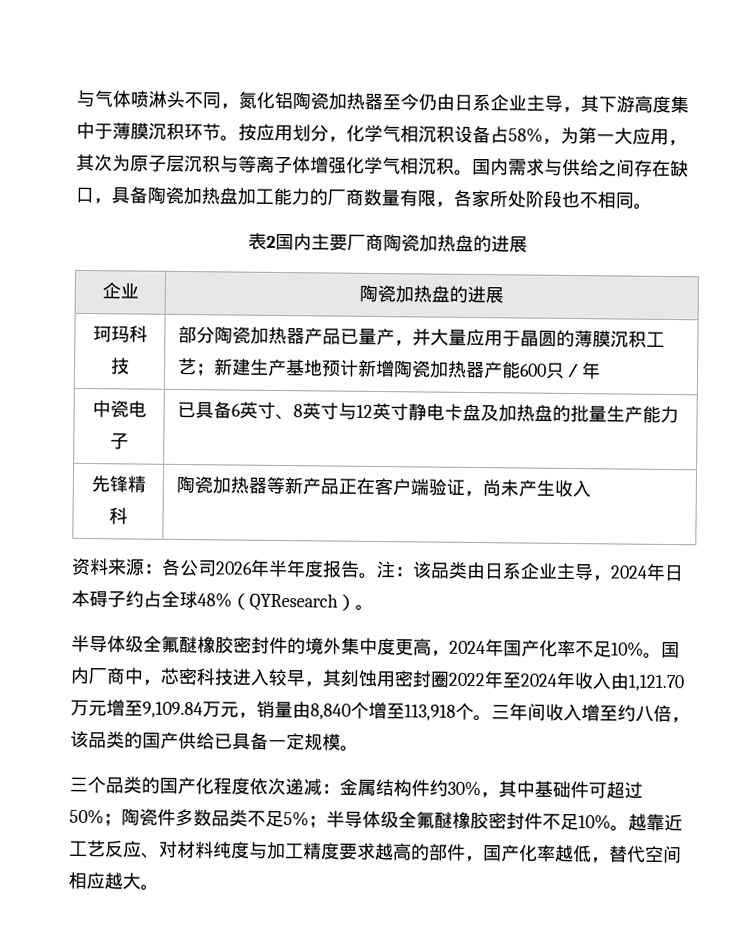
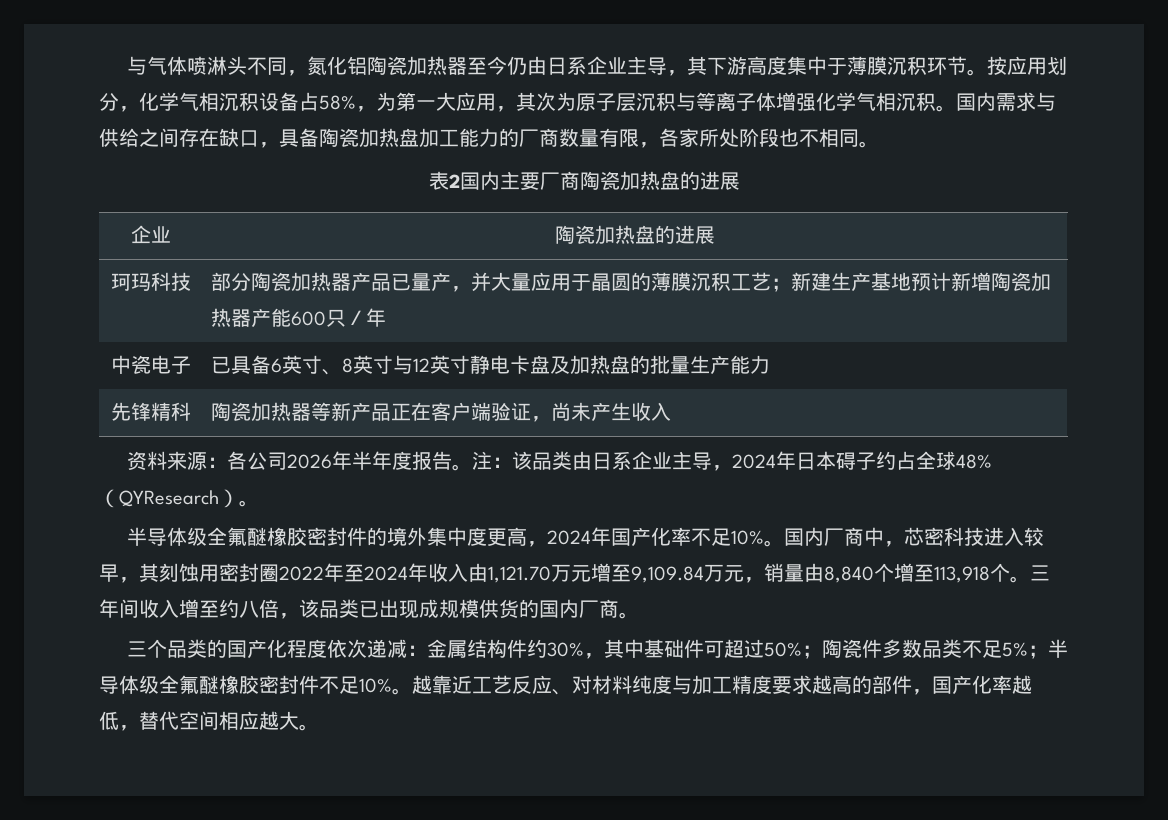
- 三年间收入增至约八倍，该品类的国产供给已具备一定规模。
+ 三年间收入增至约八倍，该品类已出现成规模供货的国内厂商。

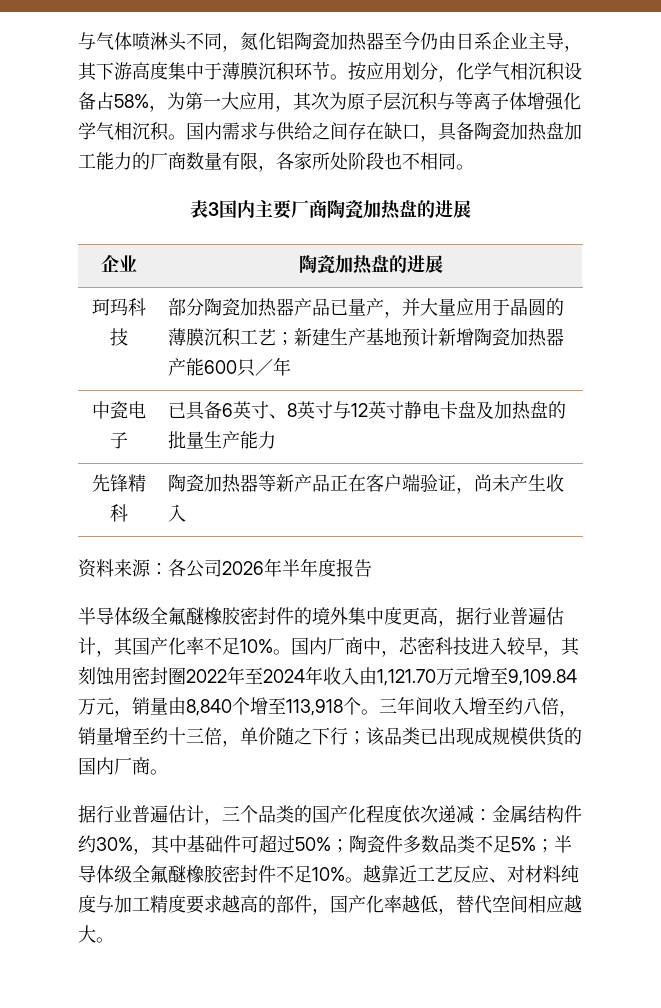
- 表2国内主要厂商陶瓷加热盘的进展
+ 表3国内主要厂商陶瓷加热盘的进展
- 资料来源：各公司2026年半年度报告。注：该品类由日系企业主导，2024年日本碍子约占全球48%（QYResearch）。
+ 资料来源：各公司2026年半年度报告
- 半导体级全氟醚橡胶密封件的境外集中度更高，2024年国产化率不足10%。
+ 半导体级全氟醚橡胶密封件的境外集中度更高，据行业普遍估计，其国产化率不足10%。
- 三年间收入增至约八倍，该品类已出现成规模供货的国内厂商。
+ 三年间收入增至约八倍，销量增至约十三倍，单价随之下行；该品类已出现成规模供货的国内厂商。
- 三个品类的国产化程度依次递减：金属结构件约30%，其中基础件可超过50%；陶瓷件多数品类不足5%；半导体级全氟醚橡胶密封件不足10%。
+ 据行业普遍估计，三个品类的国产化程度依次递减：金属结构件约30%，其中基础件可超过50%；陶瓷件多数品类不足5%；半导体级全氟醚橡胶密封件不足10%。

